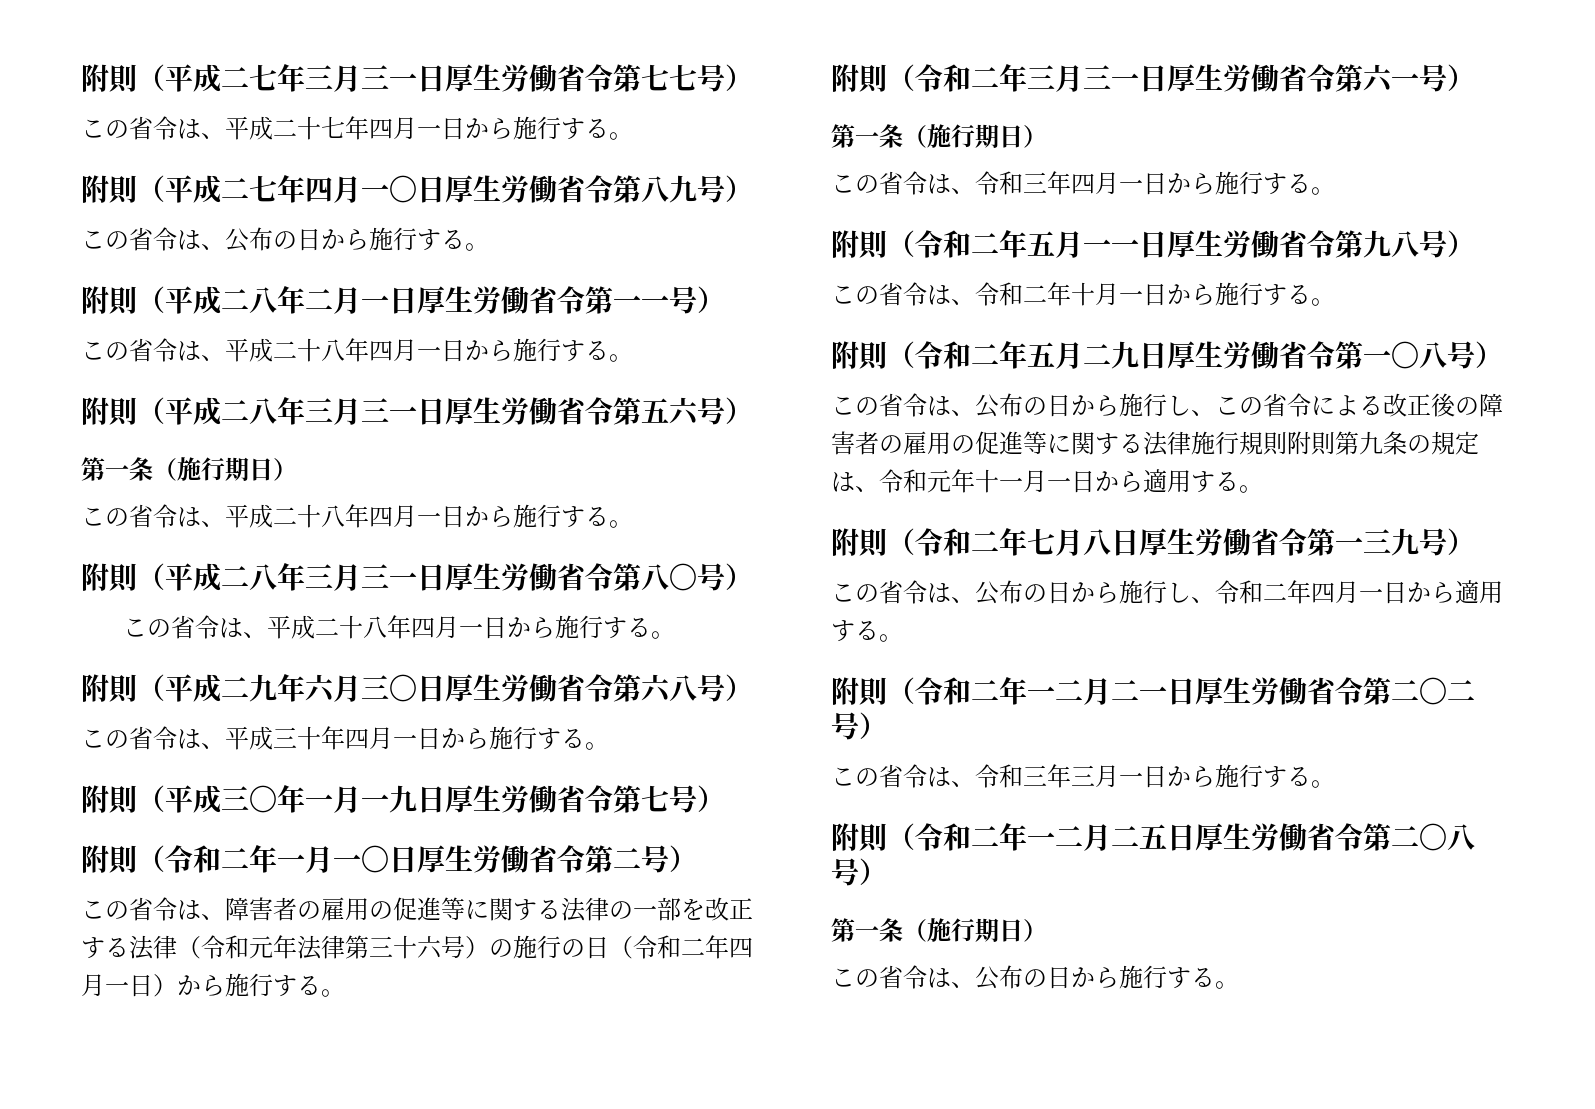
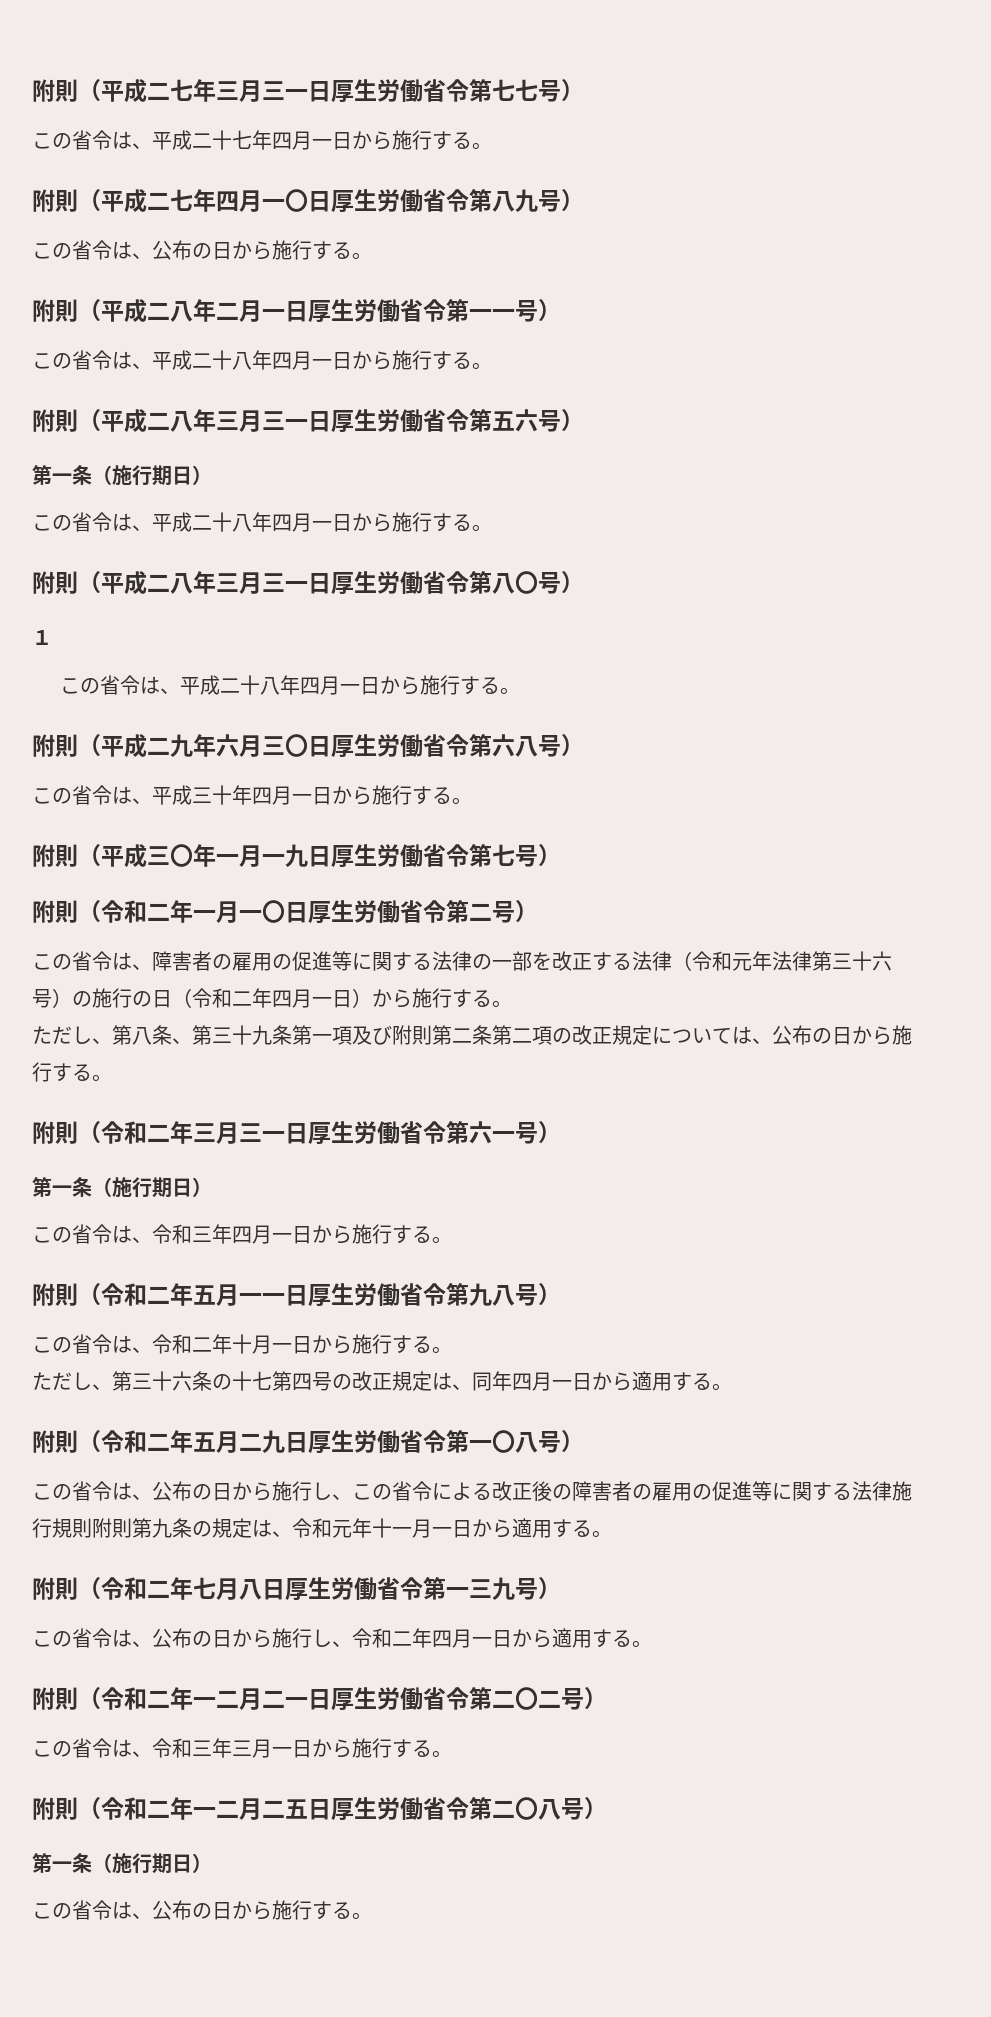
+ １
+ ただし、第八条、第三十九条第一項及び附則第二条第二項の改正規定については、公布の日から施行する。
+ ただし、第三十六条の十七第四号の改正規定は、同年四月一日から適用する。

